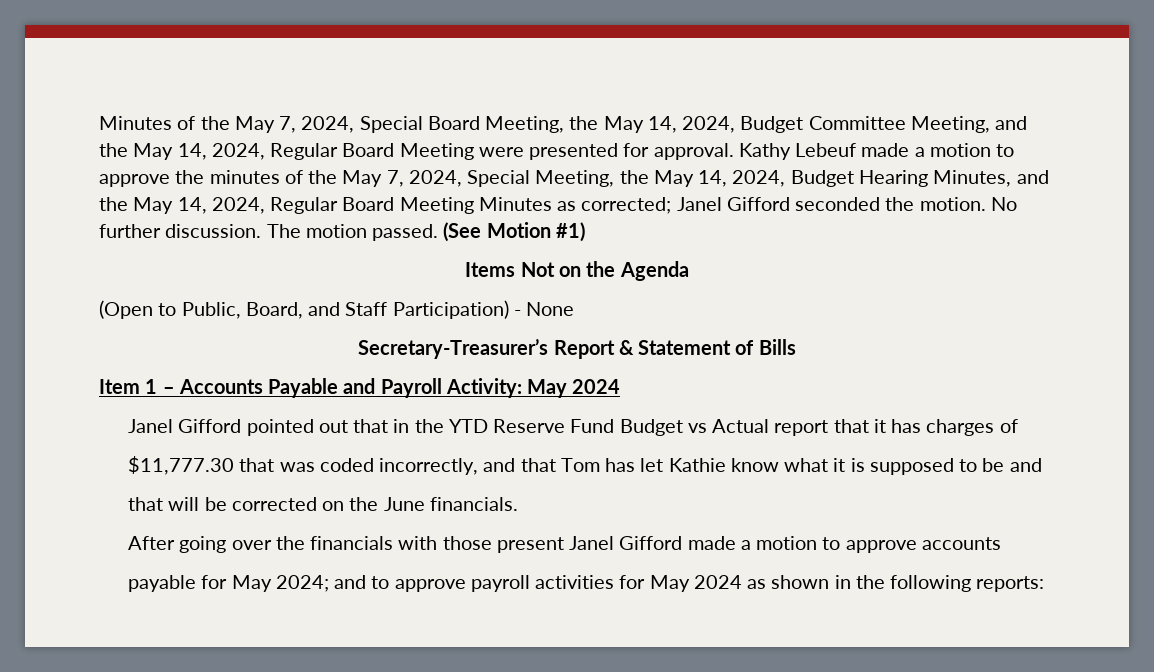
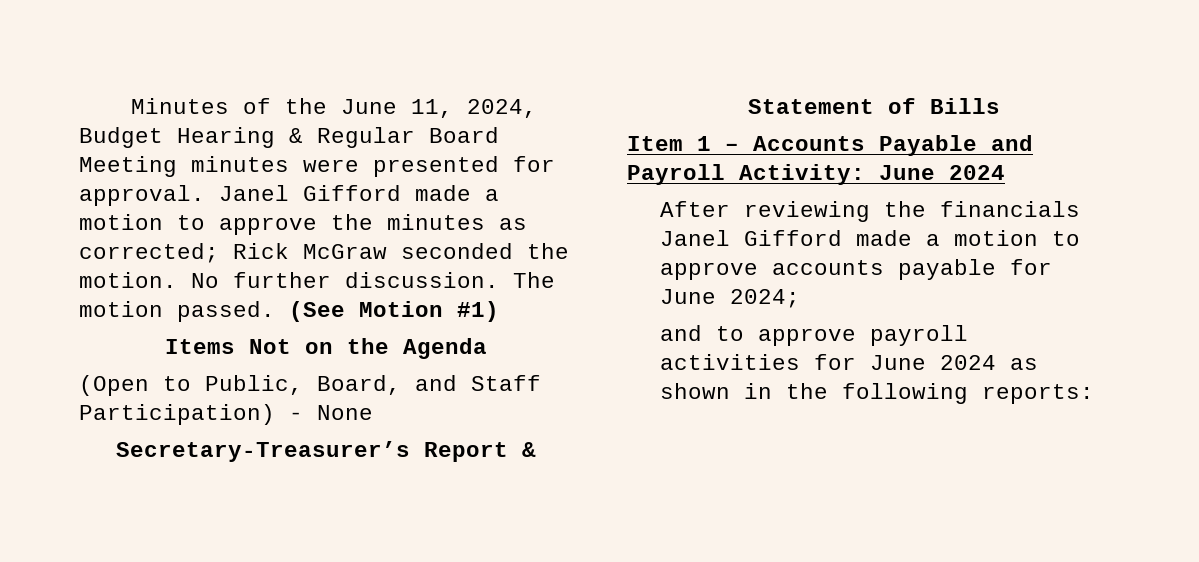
- Minutes of the May 7, 2024, Special Board Meeting, the May 14, 2024, Budget Committee Meeting, and the May 14, 2024, Regular Board Meeting were presented for approval.
+ Minutes of the June 11, 2024, Budget Hearing & Regular Board Meeting minutes were presented for approval.
- Kathy Lebeuf made a motion to approve the minutes of the May 7, 2024, Special Meeting, the May 14, 2024, Budget Hearing Minutes, and the May 14, 2024, Regular Board Meeting Minutes as corrected; Janel Gifford seconded the motion.
+ Janel Gifford made a motion to approve the minutes as corrected; Rick McGraw seconded the motion.
- Item 1 – Accounts Payable and Payroll Activity: May 2024
+ Item 1 – Accounts Payable and Payroll Activity: June 2024
- Janel Gifford pointed out that in the YTD Reserve Fund Budget vs Actual report that it has charges of
- $11,777.30 that was coded incorrectly, and that Tom has let Kathie know what it is supposed to be and
- that will be corrected on the June financials.
- After going over the financials with those present Janel Gifford made a motion to approve accounts
- payable for May 2024; and to approve payroll activities for May 2024 as shown in the following reports:
+ After reviewing the financials Janel Gifford made a motion to approve accounts payable for June 2024;
+ and to approve payroll activities for June 2024 as shown in the following reports:

